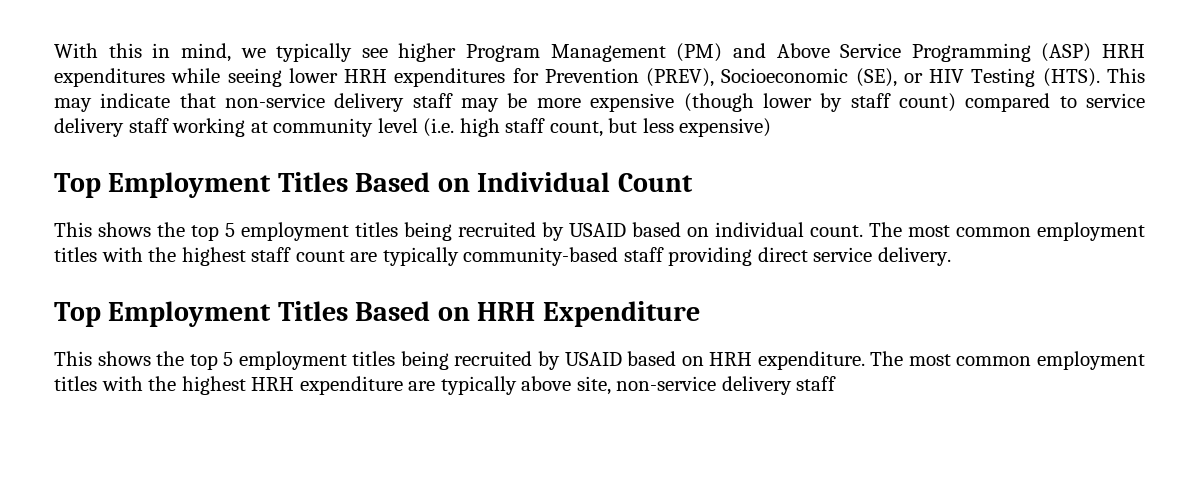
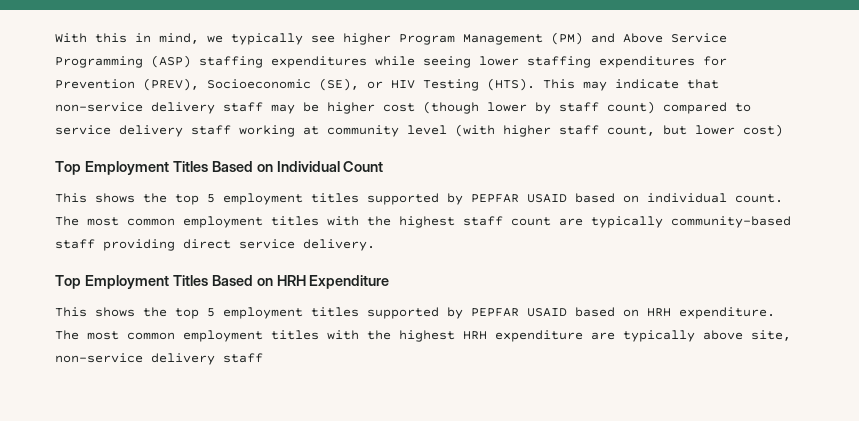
- With this in mind, we typically see higher Program Management (PM) and Above Service Programming (ASP) HRH expenditures while seeing lower HRH expenditures for Prevention (PREV), Socioeconomic (SE), or HIV Testing (HTS).
+ With this in mind, we typically see higher Program Management (PM) and Above Service Programming (ASP) staffing expenditures while seeing lower staffing expenditures for Prevention (PREV), Socioeconomic (SE), or HIV Testing (HTS).
- This may indicate that non-service delivery staff may be more expensive (though lower by staff count) compared to service delivery staff working at community level (i.e. high staff count, but less expensive)
+ This may indicate that non-service delivery staff may be higher cost (though lower by staff count) compared to service delivery staff working at community level (with higher staff count, but lower cost)
- This shows the top 5 employment titles being recruited by USAID based on individual count.
+ This shows the top 5 employment titles supported by PEPFAR USAID based on individual count.
- This shows the top 5 employment titles being recruited by USAID based on HRH expenditure.
+ This shows the top 5 employment titles supported by PEPFAR USAID based on HRH expenditure.

